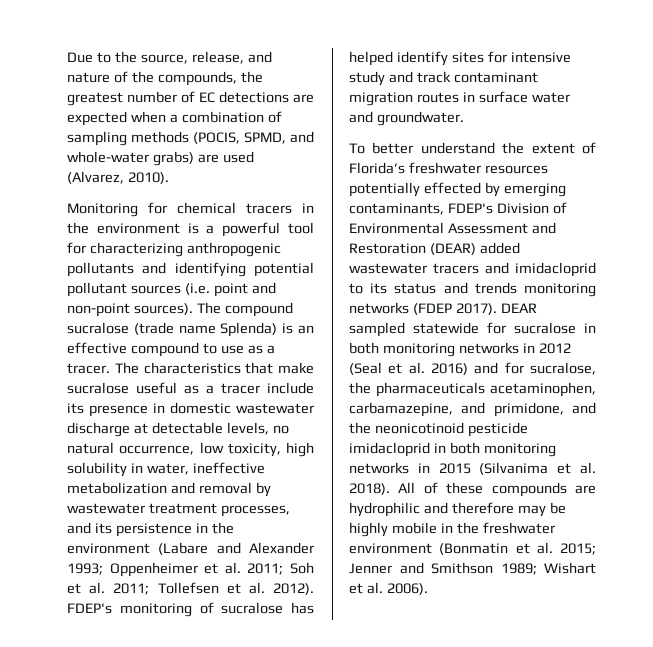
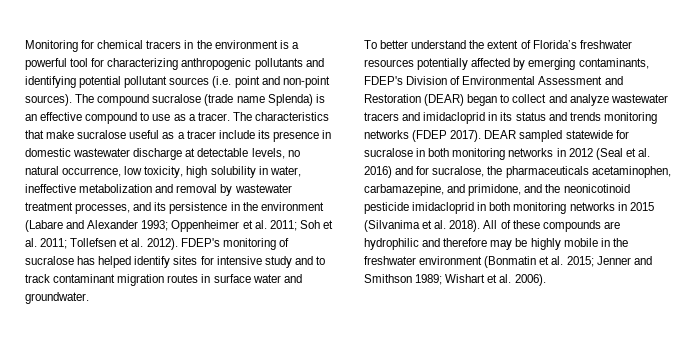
- Due to the source, release, and nature of the compounds, the greatest number of EC detections are expected when a combination of sampling methods (POCIS, SPMD, and whole-water grabs) are used (Alvarez, 2010).
- FDEP's monitoring of sucralose has helped identify sites for intensive study and track contaminant migration routes in surface water and groundwater.
+ FDEP's monitoring of sucralose has helped identify sites for intensive study and to track contaminant migration routes in surface water and groundwater.
- To better understand the extent of Florida’s freshwater resources potentially effected by emerging contaminants, FDEP's Division of Environmental Assessment and Restoration (DEAR) added wastewater tracers and imidacloprid to its status and trends monitoring networks (FDEP 2017).
+ To better understand the extent of Florida’s freshwater resources potentially affected by emerging contaminants, FDEP's Division of Environmental Assessment and Restoration (DEAR) began to collect and analyze wastewater tracers and imidacloprid in its status and trends monitoring networks (FDEP 2017).

